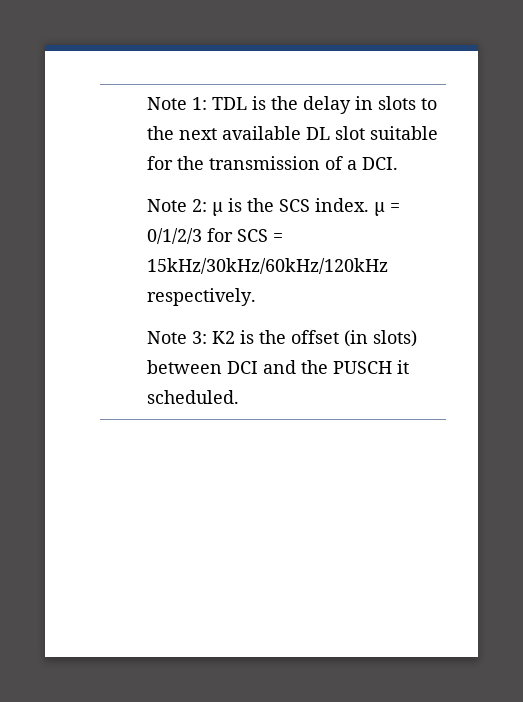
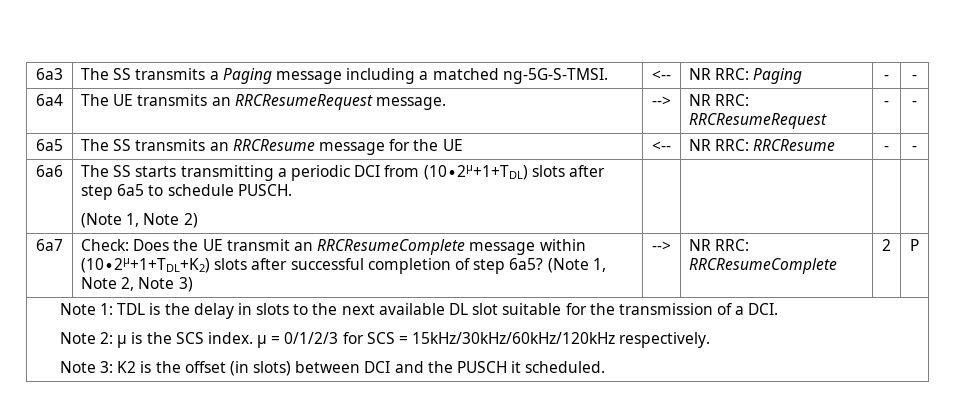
+ 6a3 | The SS transmits a Paging message including a matched ng-5G-S-TMSI. | <-- | NR RRC: Paging | - | -
+ 6a4 | The UE transmits an RRCResumeRequest message. | --> | NR RRC: RRCResumeRequest | - | -
+ 6a5 | The SS transmits an RRCResume message for the UE | <-- | NR RRC: RRCResume | - | -
+ 6a6 | The SS starts transmitting a periodic DCI from (10∙2μ+1+TDL) slots after step 6a5 to schedule PUSCH.
+ (Note 1, Note 2) | | | |
+ 6a7 | Check: Does the UE transmit an RRCResumeComplete message within (10∙2μ+1+TDL+K2) slots after successful completion of step 6a5? (Note 1, Note 2, Note 3) | --> | NR RRC: RRCResumeComplete | 2 | P

